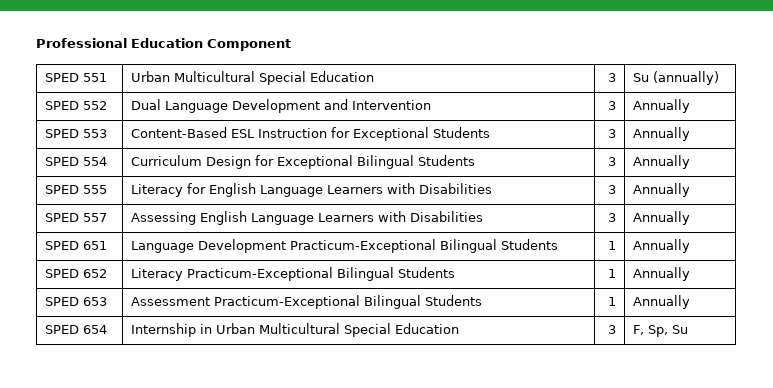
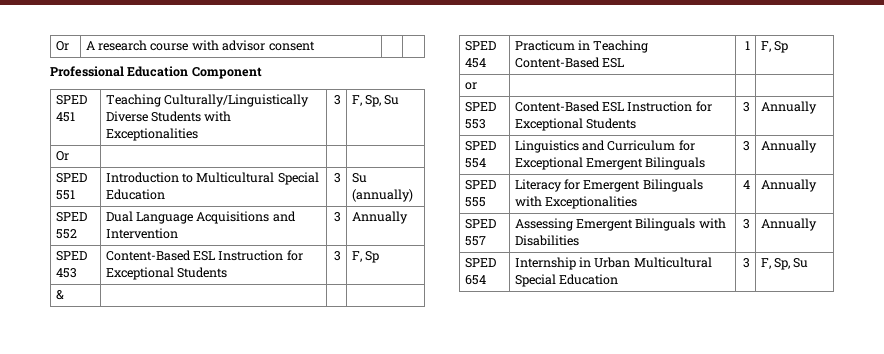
+ Or | A research course with advisor consent | |
  Professional Education Component
+ SPED 451 | Teaching Culturally/Linguistically Diverse Students with Exceptionalities | 3 | F, Sp, Su
+ Or | | |
- SPED 551 | Urban Multicultural Special Education | 3 | Su (annually)
+ SPED 551 | Introduction to Multicultural Special Education | 3 | Su (annually)
- SPED 552 | Dual Language Development and Intervention | 3 | Annually
+ SPED 552 | Dual Language Acquisitions and Intervention | 3 | Annually
+ SPED 453 | Content-Based ESL Instruction for Exceptional Students | 3 | F, Sp
+ & | | |
+ SPED 454 | Practicum in Teaching Content-Based ESL | 1 | F, Sp
+ or | | |
- SPED 554 | Curriculum Design for Exceptional Bilingual Students | 3 | Annually
+ SPED 554 | Linguistics and Curriculum for Exceptional Emergent Bilinguals | 3 | Annually
- SPED 555 | Literacy for English Language Learners with Disabilities | 3 | Annually
+ SPED 555 | Literacy for Emergent Bilinguals with Exceptionalities | 4 | Annually
- SPED 557 | Assessing English Language Learners with Disabilities | 3 | Annually
- SPED 651 | Language Development Practicum-Exceptional Bilingual Students | 1 | Annually
- SPED 652 | Literacy Practicum-Exceptional Bilingual Students | 1 | Annually
- SPED 653 | Assessment Practicum-Exceptional Bilingual Students | 1 | Annually
+ SPED 557 | Assessing Emergent Bilinguals with Disabilities | 3 | Annually

